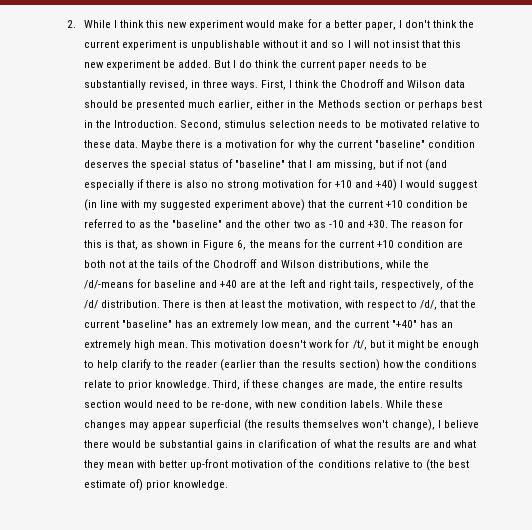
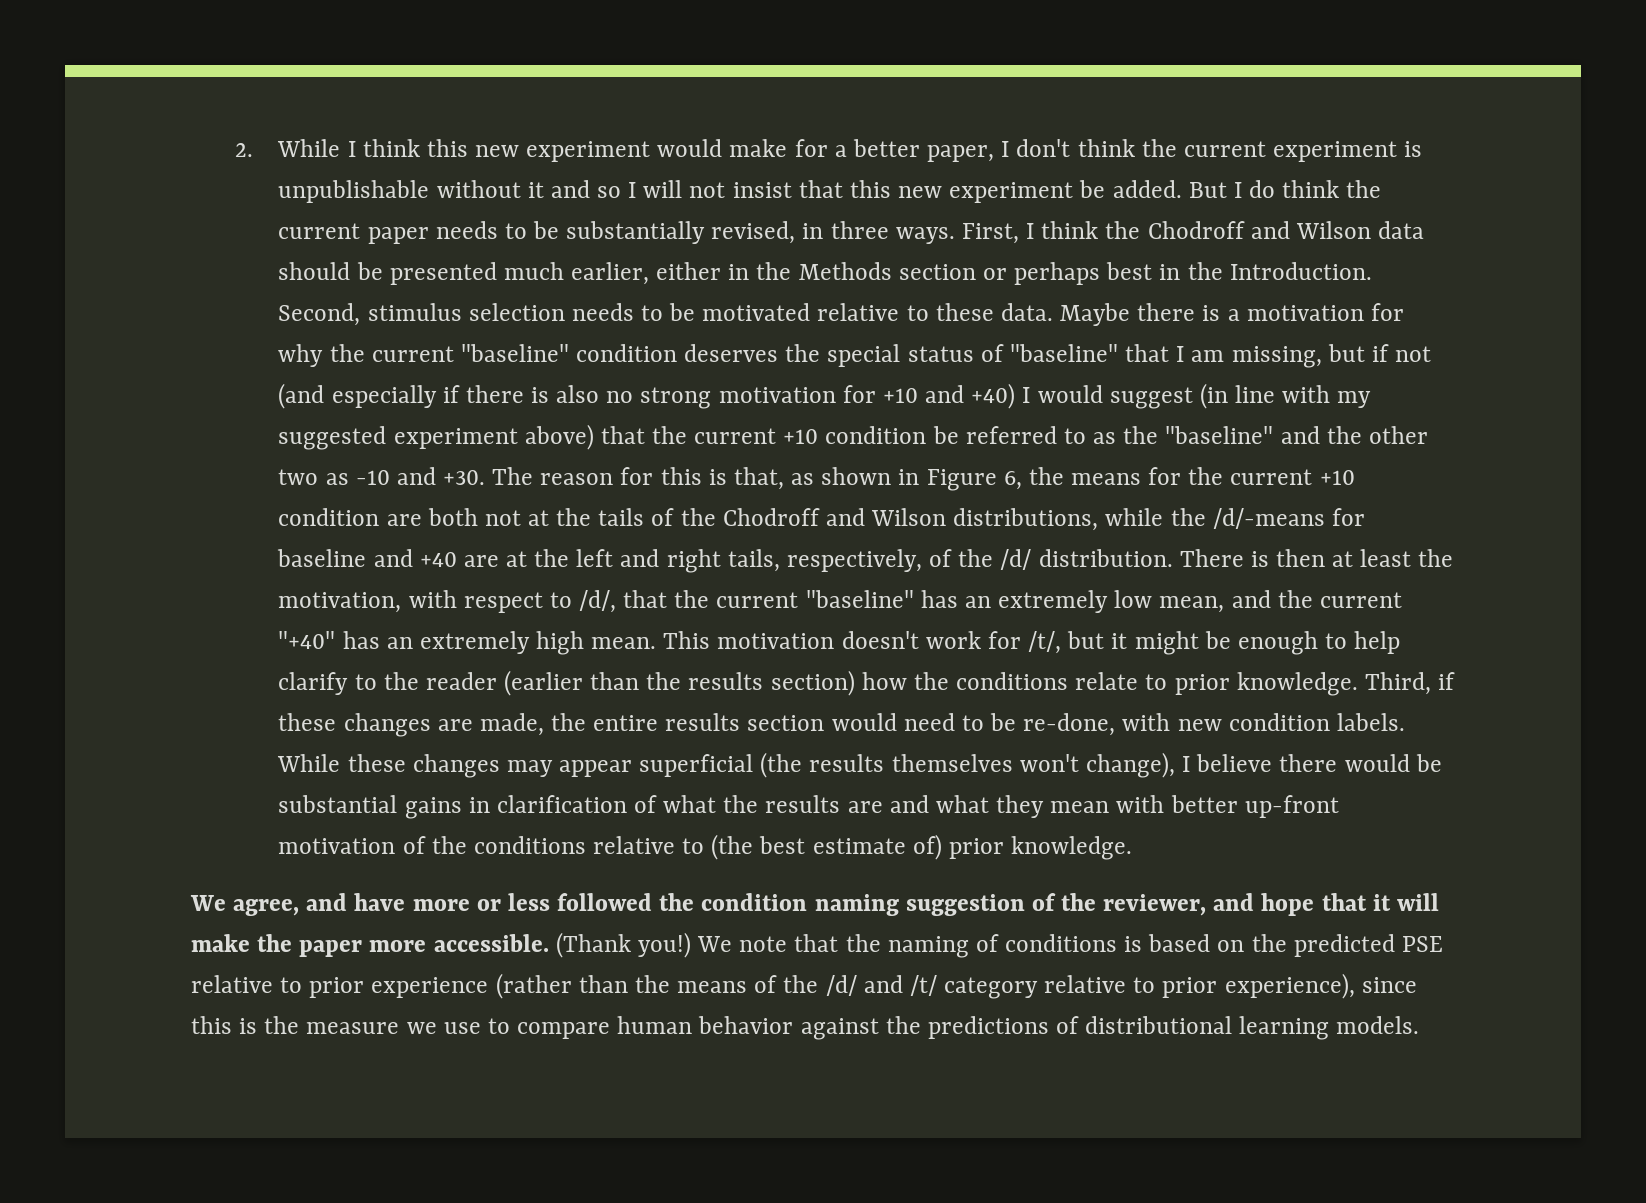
+ We agree, and have more or less followed the condition naming suggestion of the reviewer, and hope that it will make the paper more accessible. (Thank you!) We note that the naming of conditions is based on the predicted PSE relative to prior experience (rather than the means of the /d/ and /t/ category relative to prior experience), since this is the measure we use to compare human behavior against the predictions of distributional learning models.

